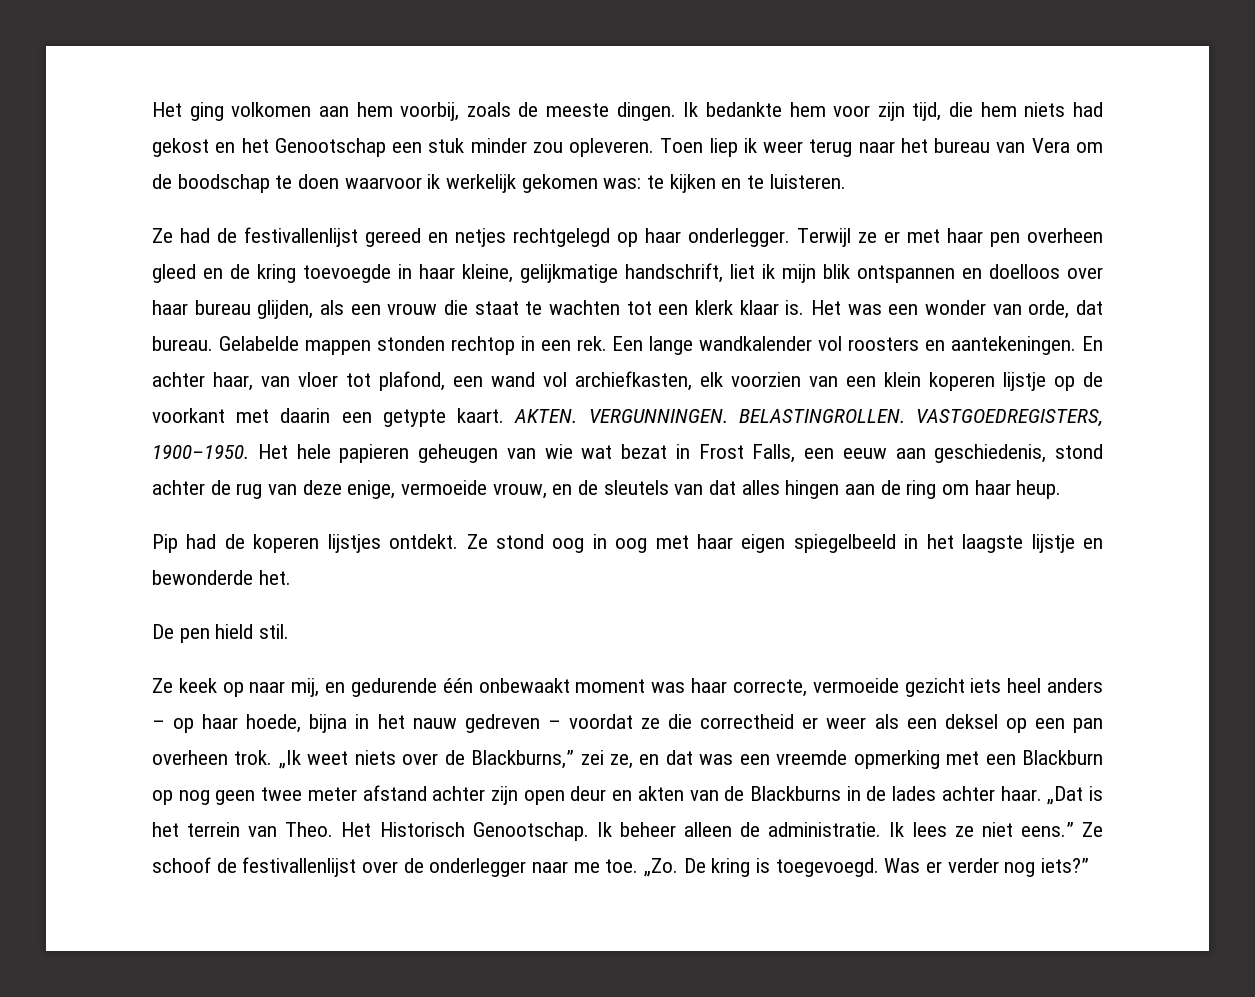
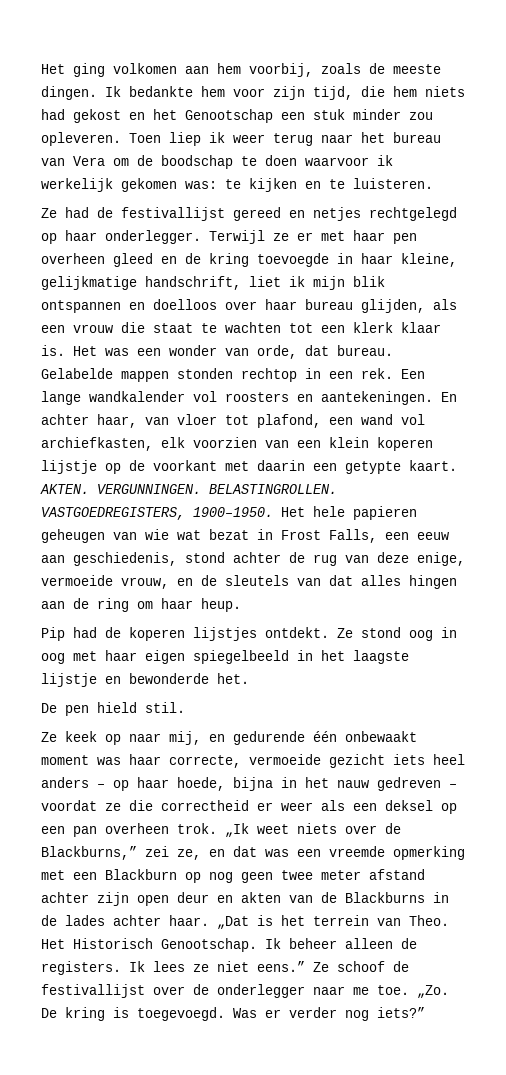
- Ze had de festivallenlijst gereed en netjes rechtgelegd op haar onderlegger.
+ Ze had de festivallijst gereed en netjes rechtgelegd op haar onderlegger.
- Ik beheer alleen de administratie.
+ Ik beheer alleen de registers.
- Ze schoof de festivallenlijst over de onderlegger naar me toe.
+ Ze schoof de festivallijst over de onderlegger naar me toe.

